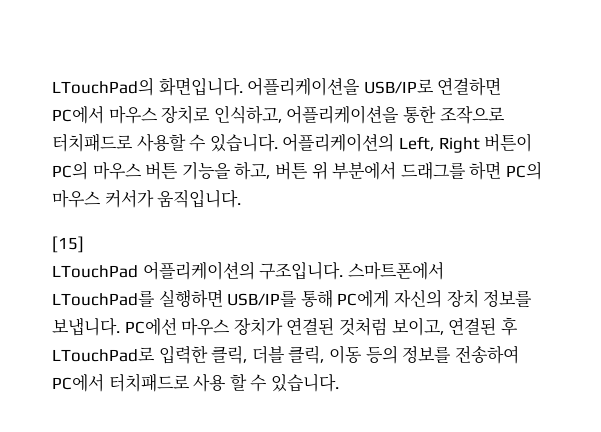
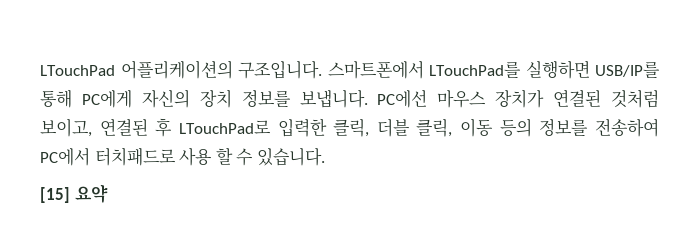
- LTouchPad의 화면입니다. 어플리케이션을 USB/IP로 연결하면 PC에서 마우스 장치로 인식하고, 어플리케이션을 통한 조작으로 터치패드로 사용할 수 있습니다. 어플리케이션의 Left, Right 버튼이 PC의 마우스 버튼 기능을 하고, 버튼 위 부분에서 드래그를 하면 PC의 마우스 커서가 움직입니다.
- [15]
+ [15] 요약

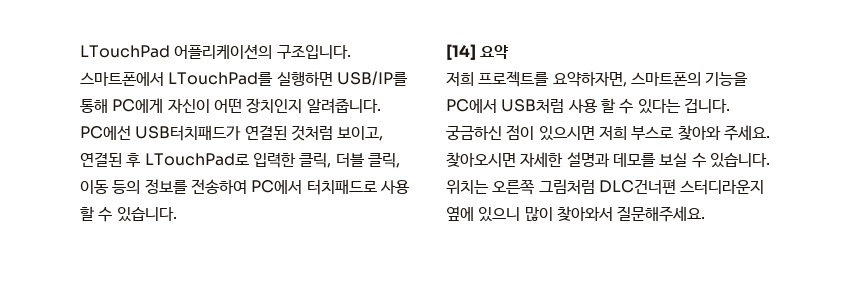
- 스마트폰에서 LTouchPad를 실행하면 USB/IP를 통해 PC에게 자신의 장치 정보를 보냅니다. PC에선 마우스 장치가 연결된 것처럼 보이고, 연결된 후 LTouchPad로 입력한 클릭, 더블 클릭, 이동 등의 정보를 전송하여 PC에서 터치패드로 사용 할 수 있습니다.
+ 스마트폰에서 LTouchPad를 실행하면 USB/IP를 통해 PC에게 자신이 어떤 장치인지 알려줍니다. PC에선 USB터치패드가 연결된 것처럼 보이고, 연결된 후 LTouchPad로 입력한 클릭, 더블 클릭, 이동 등의 정보를 전송하여 PC에서 터치패드로 사용 할 수 있습니다.
- [15] 요약
+ [14] 요약
+ 저희 프로젝트를 요약하자면, 스마트폰의 기능을 PC에서 USB처럼 사용 할 수 있다는 겁니다. 궁금하신 점이 있으시면 저희 부스로 찾아와 주세요. 찾아오시면 자세한 설명과 데모를 보실 수 있습니다. 위치는 오른쪽 그림처럼 DLC건너편 스터디라운지 옆에 있으니 많이 찾아와서 질문해주세요.

